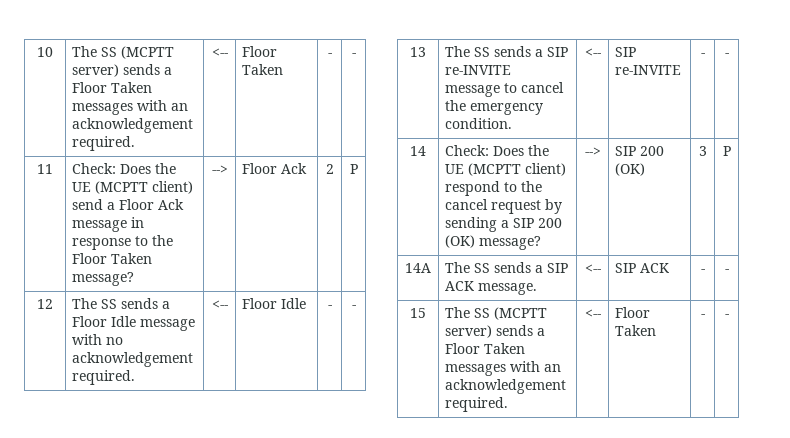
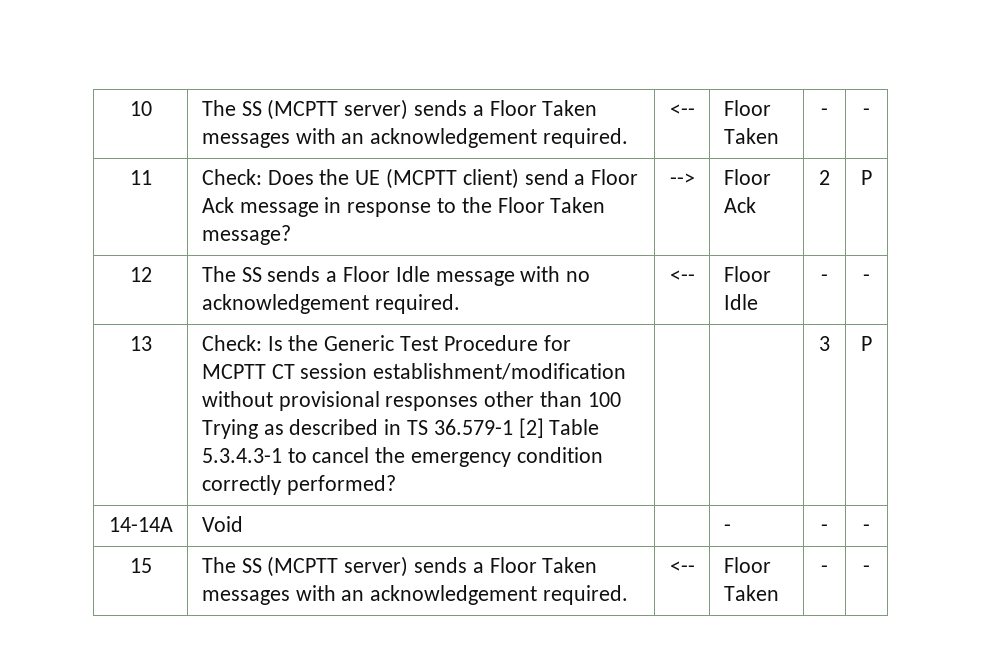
- 13 | The SS sends a SIP re-INVITE message to cancel the emergency condition. | <-- | SIP re-INVITE | - | -
- 14 | Check: Does the UE (MCPTT client) respond to the cancel request by sending a SIP 200 (OK) message? | --> | SIP 200 (OK) | 3 | P
- 14A | The SS sends a SIP ACK message. | <-- | SIP ACK | - | -
+ 13 | Check: Is the Generic Test Procedure for MCPTT CT session establishment/modification without provisional responses other than 100 Trying as described in TS 36.579-1 [2] Table 5.3.4.3-1 to cancel the emergency condition correctly performed? | | | 3 | P
+ 14-14A | Void | | - | - | -

